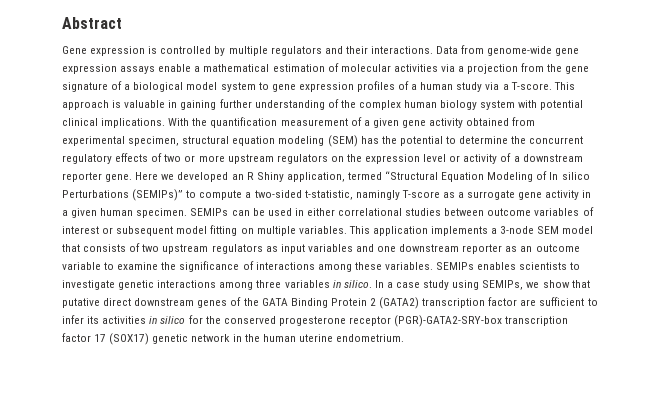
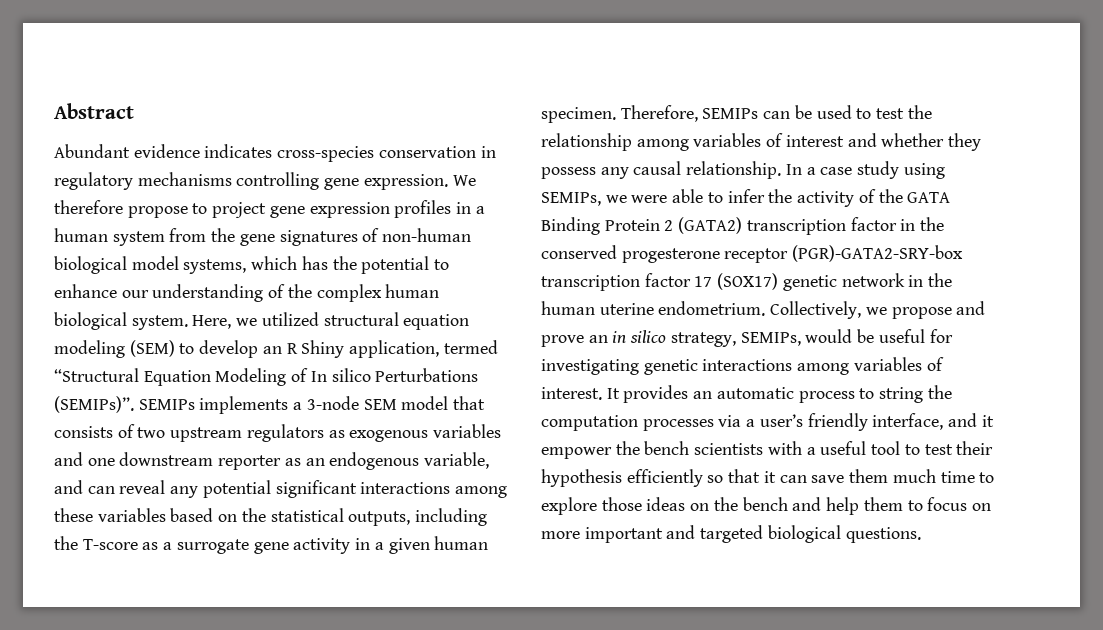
- Gene expression is controlled by multiple regulators and their interactions. Data from genome-wide gene expression assays enable a mathematical estimation of molecular activities via a projection from the gene signature of a biological model system to gene expression profiles of a human study via a T-score. This approach is valuable in gaining further understanding of the complex human biology system with potential clinical implications. With the quantification measurement of a given gene activity obtained from experimental specimen, structural equation modeling (SEM) has the potential to determine the concurrent regulatory effects of two or more upstream regulators on the expression level or activity of a downstream reporter gene. Here we developed an R Shiny application, termed “Structural Equation Modeling of In silico Perturbations (SEMIPs)” to compute a two-sided t-statistic, namingly T-score as a surrogate gene activity in a given human specimen. SEMIPs can be used in either correlational studies between outcome variables of interest or subsequent model fitting on multiple variables. This application implements a 3-node SEM model that consists of two upstream regulators as input variables and one downstream reporter as an outcome variable to examine the significance of interactions among these variables. SEMIPs enables scientists to investigate genetic interactions among three variables in silico.
+ Abundant evidence indicates cross-species conservation in regulatory mechanisms controlling gene expression. We therefore propose to project gene expression profiles in a human system from the gene signatures of non-human biological model systems, which has the potential to enhance our understanding of the complex human biological system. Here, we utilized structural equation modeling (SEM) to develop an R Shiny application, termed “Structural Equation Modeling of In silico Perturbations (SEMIPs)”. SEMIPs implements a 3-node SEM model that consists of two upstream regulators as exogenous variables and one downstream reporter as an endogenous variable, and can reveal any potential significant interactions among these variables based on the statistical outputs, including the T-score as a surrogate gene activity in a given human specimen. Therefore, SEMIPs can be used to test the relationship among variables of interest and whether they possess any causal relationship.
- In a case study using SEMIPs, we show that putative direct downstream genes of the GATA Binding Protein 2 (GATA2) transcription factor are sufficient to infer its activities in silico for the conserved progesterone receptor (PGR)-GATA2-SRY-box transcription factor 17 (SOX17) genetic network in the human uterine endometrium.
+ In a case study using SEMIPs, we were able to infer the activity of the GATA Binding Protein 2 (GATA2) transcription factor in the conserved progesterone receptor (PGR)-GATA2-SRY-box transcription factor 17 (SOX17) genetic network in the human uterine endometrium.
+ Collectively, we propose and prove an in silico strategy, SEMIPs, would be useful for investigating genetic interactions among variables of interest. It provides an automatic process to string the computation processes via a user’s friendly interface, and it empower the bench scientists with a useful tool to test their hypothesis efficiently so that it can save them much time to explore those ideas on the bench and help them to focus on more important and targeted biological questions.

